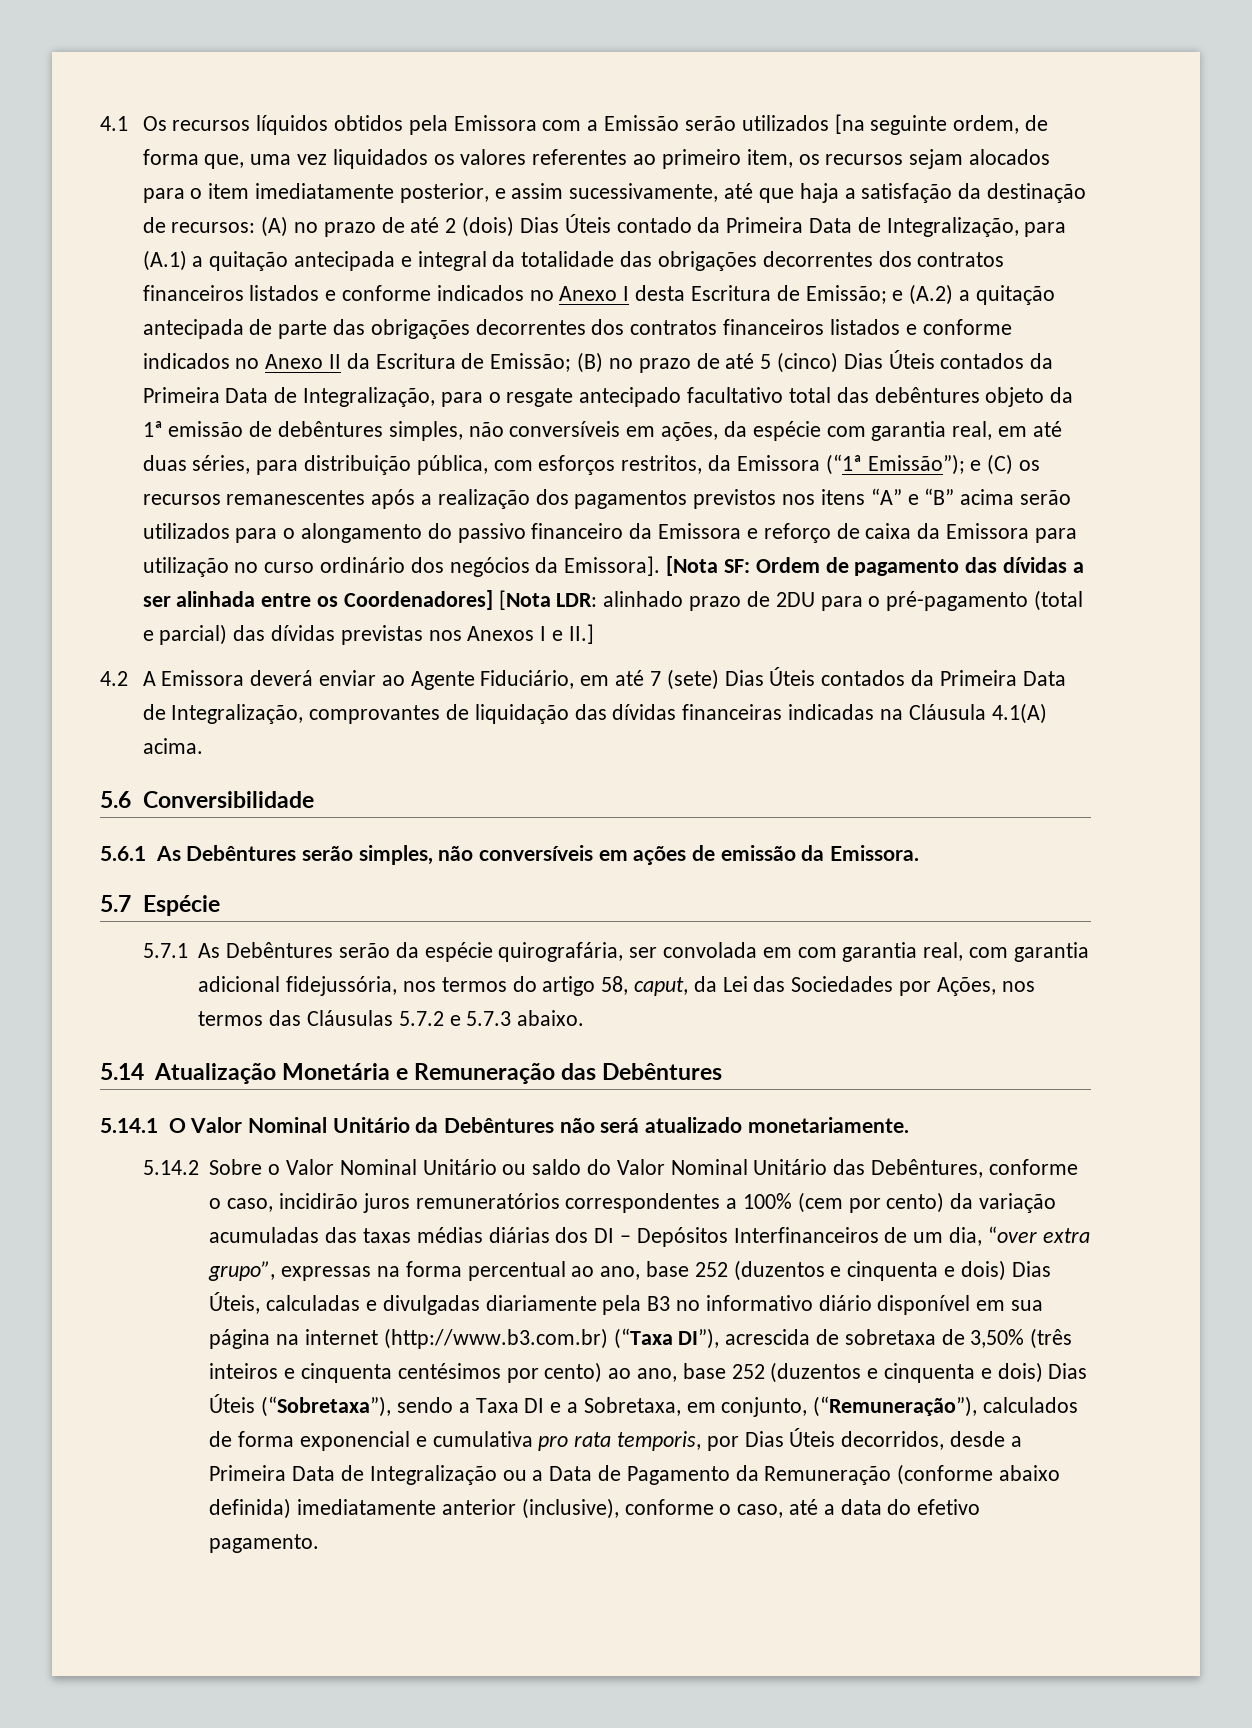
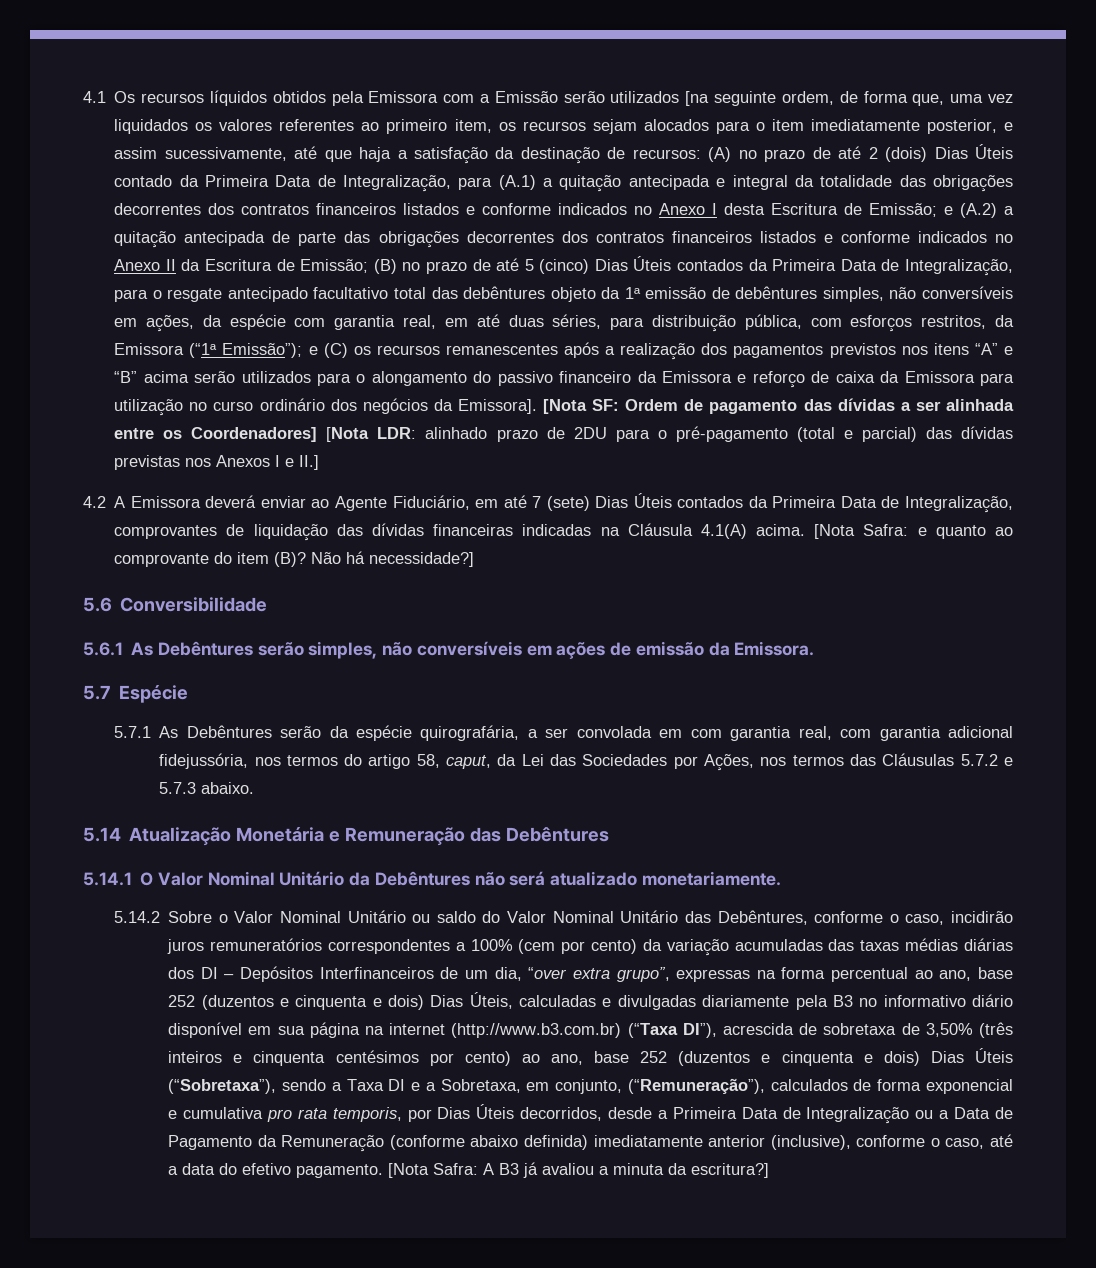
+ [Nota Safra: e quanto ao comprovante do item (B)? Não há necessidade?]
- 5.7.1 As Debêntures serão da espécie quirografária, ser convolada em com garantia real, com garantia adicional fidejussória, nos termos do artigo 58, caput, da Lei das Sociedades por Ações, nos termos das Cláusulas 5.7.2 e 5.7.3 abaixo.
+ 5.7.1 As Debêntures serão da espécie quirografária, a ser convolada em com garantia real, com garantia adicional fidejussória, nos termos do artigo 58, caput, da Lei das Sociedades por Ações, nos termos das Cláusulas 5.7.2 e 5.7.3 abaixo.
+ [Nota Safra: A B3 já avaliou a minuta da escritura?]

